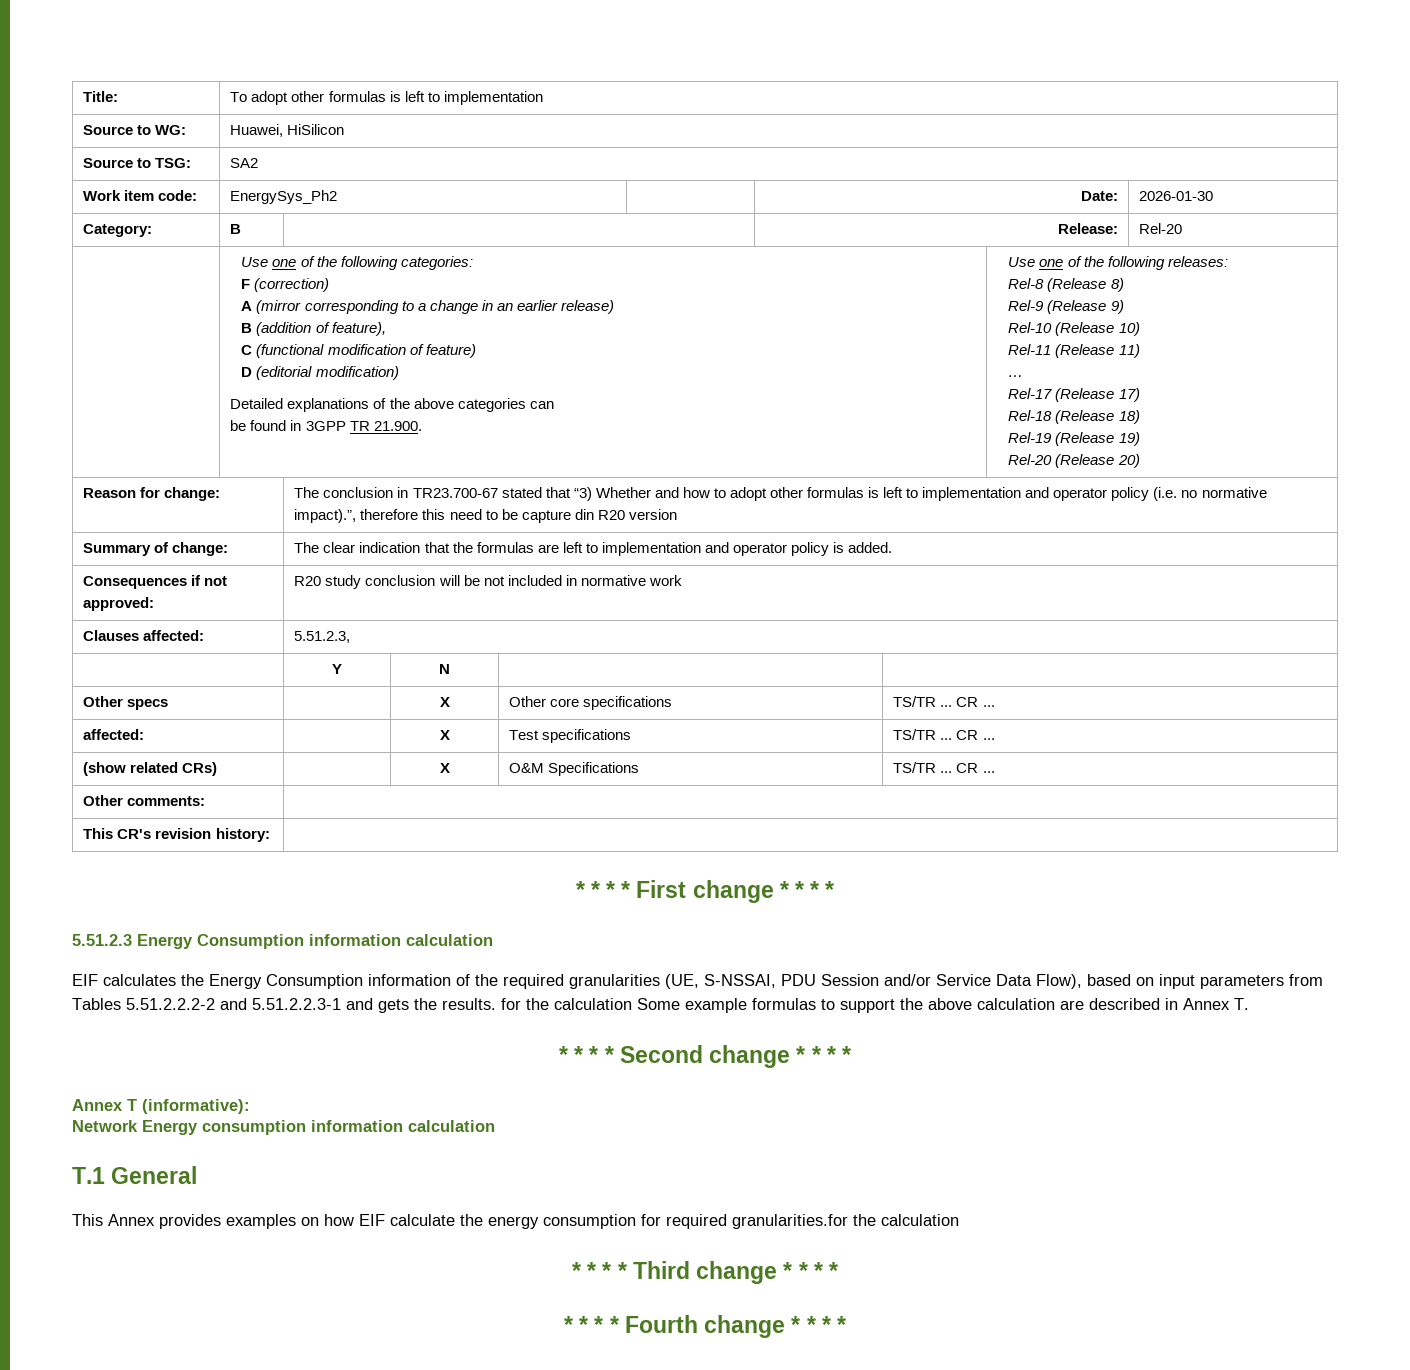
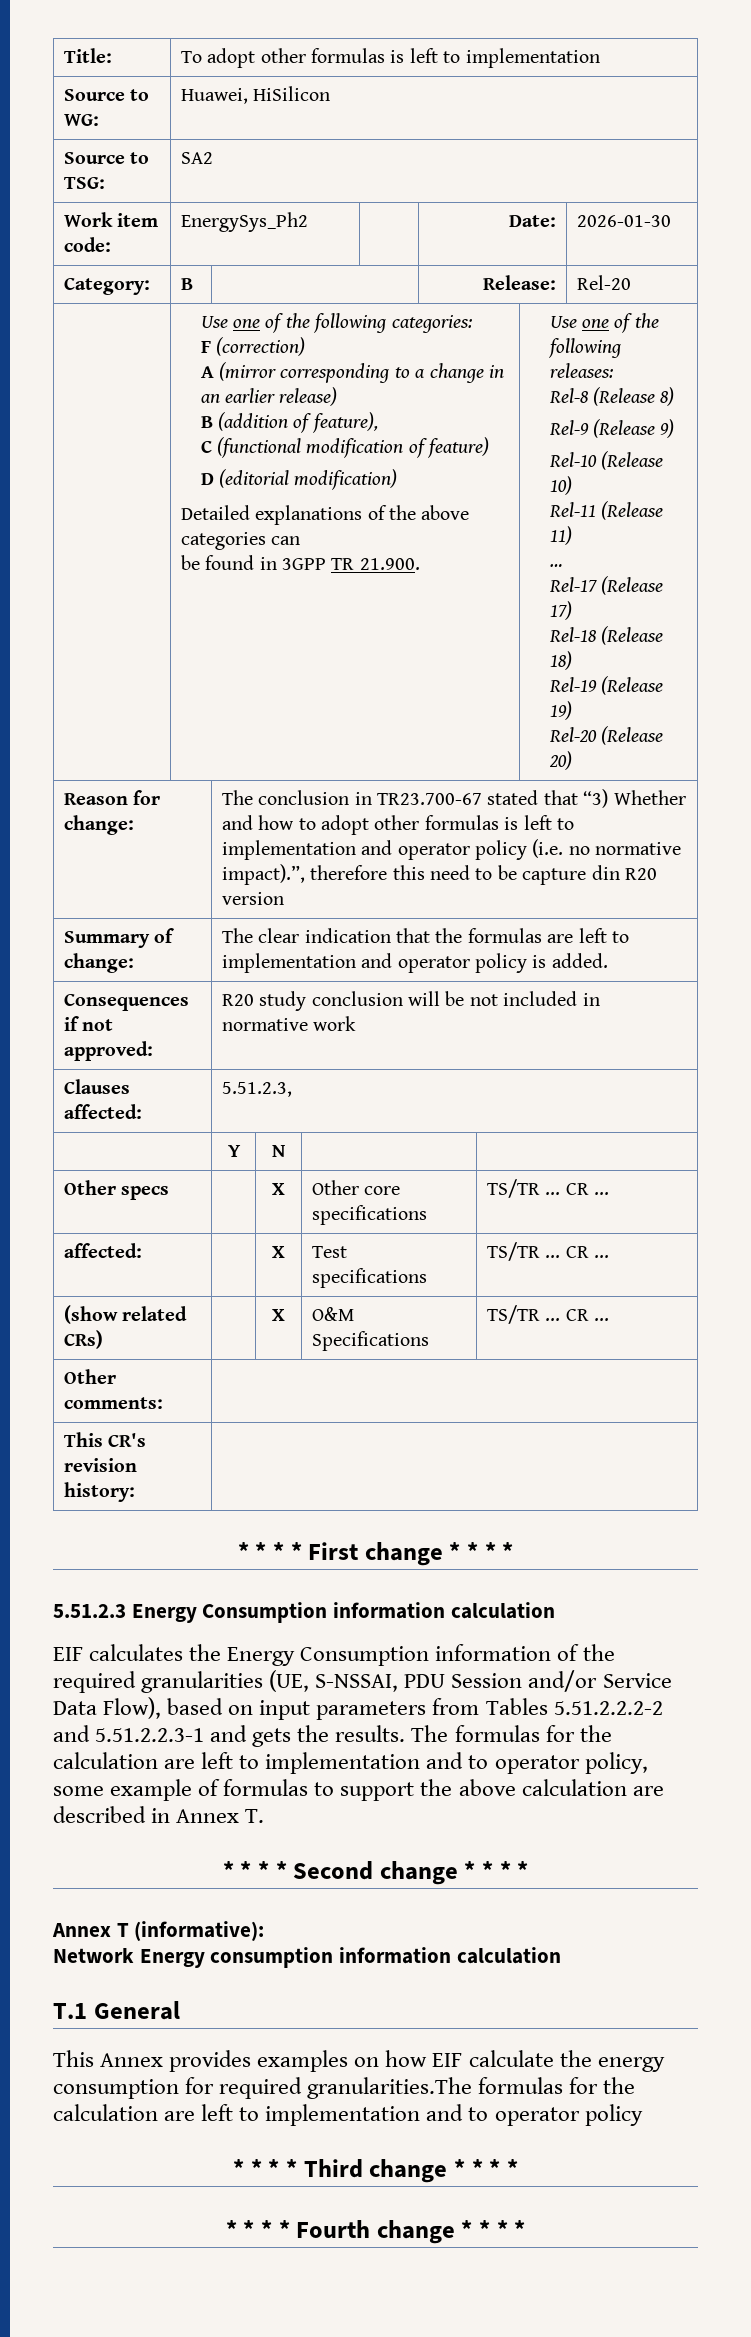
- EIF calculates the Energy Consumption information of the required granularities (UE, S-NSSAI, PDU Session and/or Service Data Flow), based on input parameters from Tables 5.51.2.2.2-2 and 5.51.2.2.3-1 and gets the results. for the calculation Some example formulas to support the above calculation are described in Annex T.
+ EIF calculates the Energy Consumption information of the required granularities (UE, S-NSSAI, PDU Session and/or Service Data Flow), based on input parameters from Tables 5.51.2.2.2-2 and 5.51.2.2.3-1 and gets the results. The formulas for the calculation are left to implementation and to operator policy, some example of formulas to support the above calculation are described in Annex T.
- This Annex provides examples on how EIF calculate the energy consumption for required granularities.for the calculation
+ This Annex provides examples on how EIF calculate the energy consumption for required granularities.The formulas for the calculation are left to implementation and to operator policy

